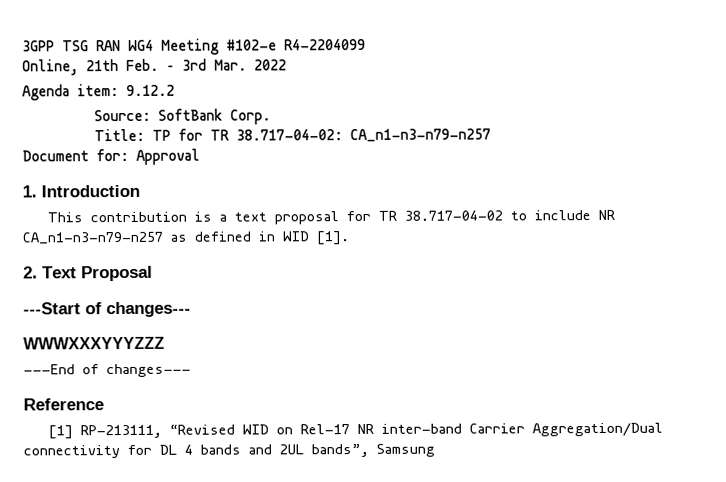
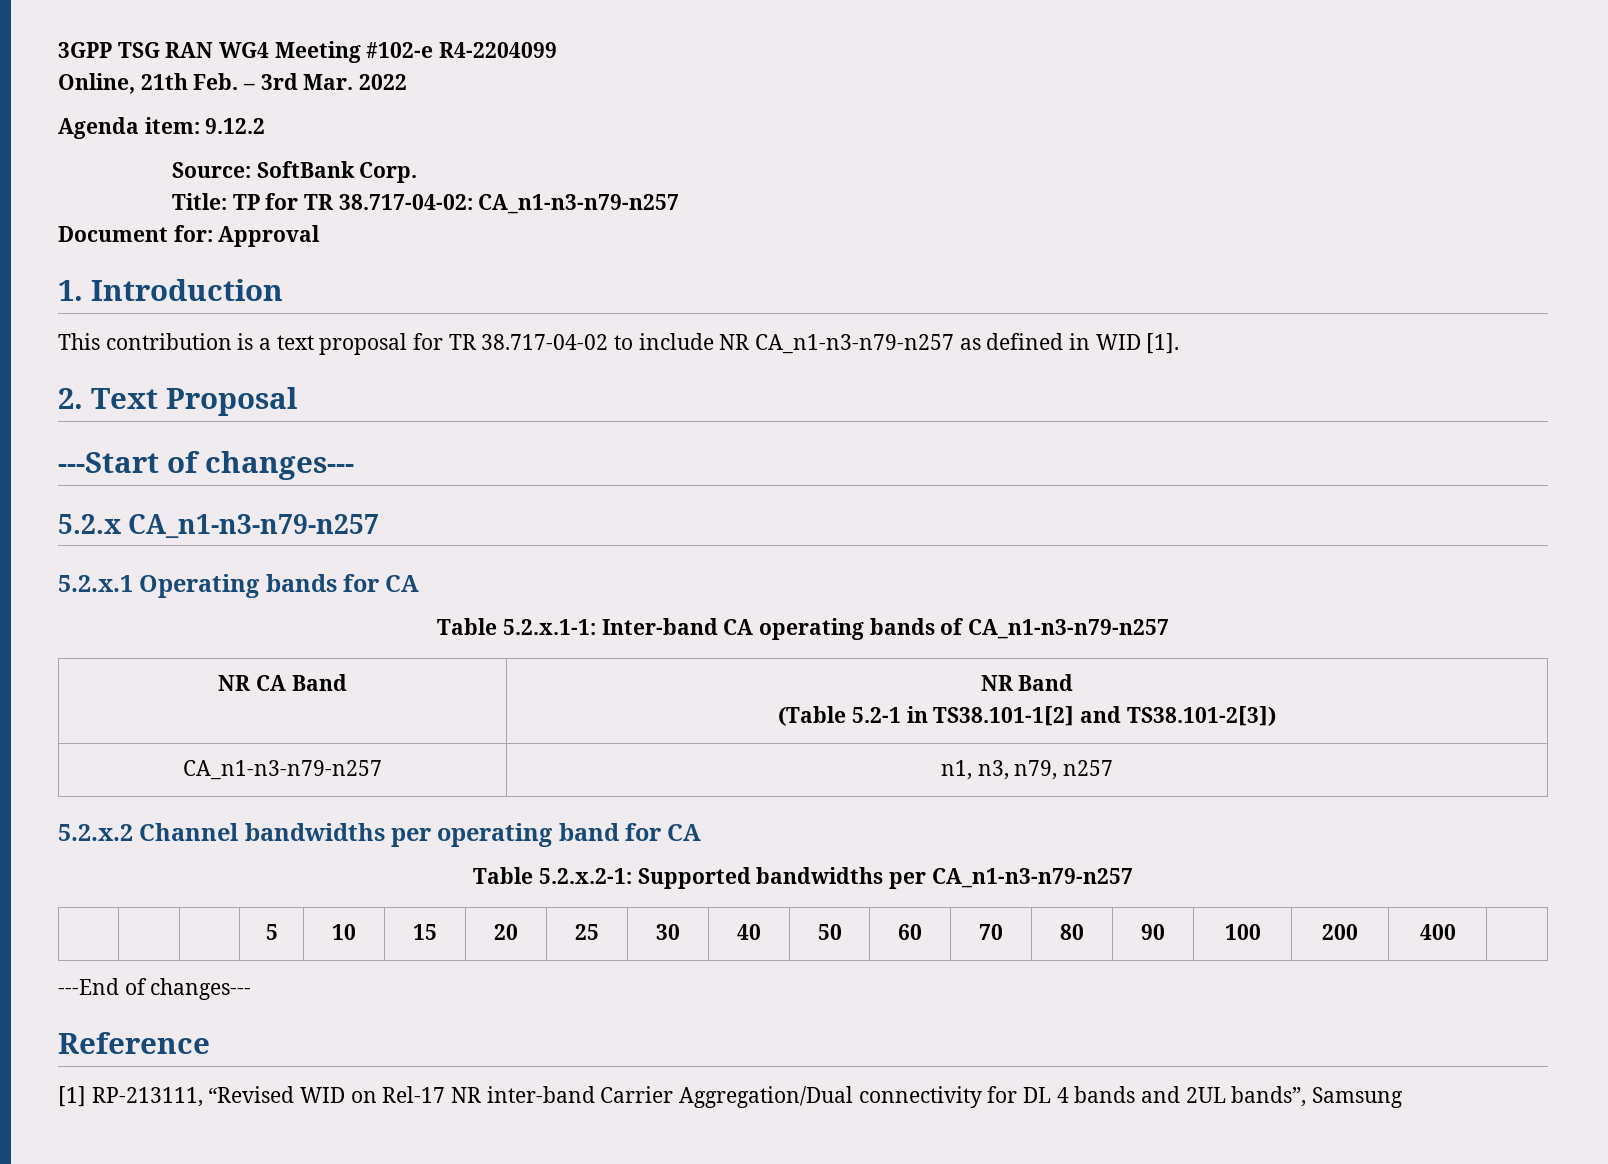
- WWWXXXYYYZZZ
+ 5.2.x CA_n1-n3-n79-n257
+ 5.2.x.1 Operating bands for CA
+ Table 5.2.x.1-1: Inter-band CA operating bands of CA_n1-n3-n79-n257
+ NR CA Band | NR Band
+ (Table 5.2-1 in TS38.101-1[2] and TS38.101-2[3])
+ CA_n1-n3-n79-n257 | n1, n3, n79, n257
+ 5.2.x.2 Channel bandwidths per operating band for CA
+ Table 5.2.x.2-1: Supported bandwidths per CA_n1-n3-n79-n257
+ | | | 5 | 10 | 15 | 20 | 25 | 30 | 40 | 50 | 60 | 70 | 80 | 90 | 100 | 200 | 400 |

